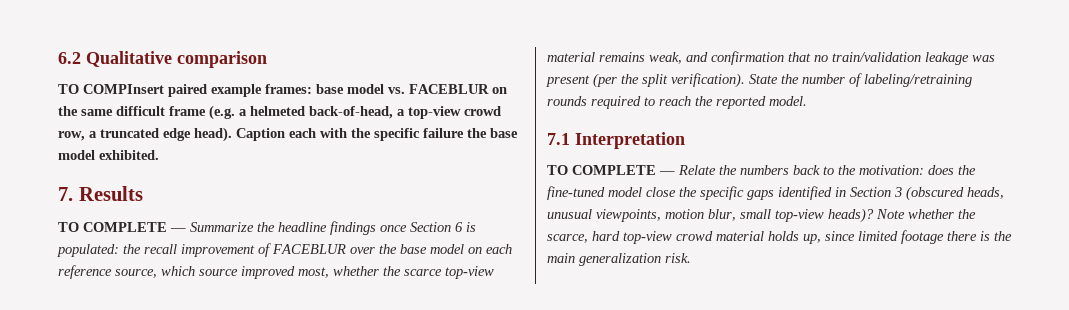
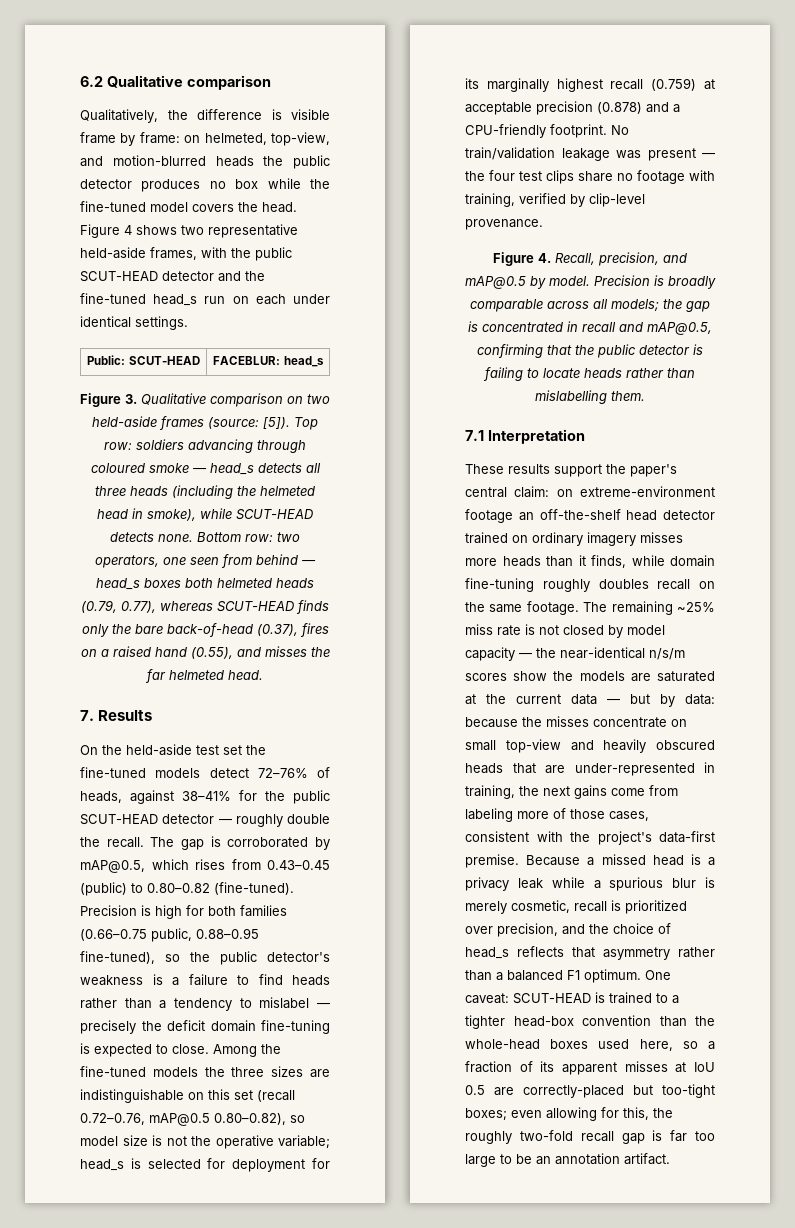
- TO COMPInsert paired example frames: base model vs. FACEBLUR on the same difficult frame (e.g. a helmeted back-of-head, a top-view crowd row, a truncated edge head). Caption each with the specific failure the base model exhibited.
+ Qualitatively, the difference is visible frame by frame: on helmeted, top-view, and motion-blurred heads the public detector produces no box while the fine-tuned model covers the head. Figure 4 shows two representative held-aside frames, with the public SCUT-HEAD detector and the fine-tuned head_s run on each under identical settings.
+ Public: SCUT-HEAD | FACEBLUR: head_s
+ Figure 3. Qualitative comparison on two held-aside frames (source: [5]). Top row: soldiers advancing through coloured smoke — head_s detects all three heads (including the helmeted head in smoke), while SCUT-HEAD detects none. Bottom row: two operators, one seen from behind — head_s boxes both helmeted heads (0.79, 0.77), whereas SCUT-HEAD finds only the bare back-of-head (0.37), fires on a raised hand (0.55), and misses the far helmeted head.
  7. Results
- TO COMPLETE — Summarize the headline findings once Section 6 is populated: the recall improvement of FACEBLUR over the base model on each reference source, which source improved most, whether the scarce top-view material remains weak, and confirmation that no train/validation leakage was present (per the split verification). State the number of labeling/retraining rounds required to reach the reported model.
+ On the held-aside test set the fine-tuned models detect 72–76% of heads, against 38–41% for the public SCUT-HEAD detector — roughly double the recall. The gap is corroborated by mAP@0.5, which rises from 0.43–0.45 (public) to 0.80–0.82 (fine-tuned). Precision is high for both families (0.66–0.75 public, 0.88–0.95 fine-tuned), so the public detector's weakness is a failure to find heads rather than a tendency to mislabel — precisely the deficit domain fine-tuning is expected to close. Among the fine-tuned models the three sizes are indistinguishable on this set (recall 0.72–0.76, mAP@0.5 0.80–0.82), so model size is not the operative variable; head_s is selected for deployment for its marginally highest recall (0.759) at acceptable precision (0.878) and a CPU-friendly footprint. No train/validation leakage was present — the four test clips share no footage with training, verified by clip-level provenance.
+ Figure 4. Recall, precision, and mAP@0.5 by model. Precision is broadly comparable across all models; the gap is concentrated in recall and mAP@0.5, confirming that the public detector is failing to locate heads rather than mislabelling them.
  7.1 Interpretation
- TO COMPLETE — Relate the numbers back to the motivation: does the fine-tuned model close the specific gaps identified in Section 3 (obscured heads, unusual viewpoints, motion blur, small top-view heads)? Note whether the scarce, hard top-view crowd material holds up, since limited footage there is the main generalization risk.
+ These results support the paper's central claim: on extreme-environment footage an off-the-shelf head detector trained on ordinary imagery misses more heads than it finds, while domain fine-tuning roughly doubles recall on the same footage. The remaining ~25% miss rate is not closed by model capacity — the near-identical n/s/m scores show the models are saturated at the current data — but by data: because the misses concentrate on small top-view and heavily obscured heads that are under-represented in training, the next gains come from labeling more of those cases, consistent with the project's data-first premise. Because a missed head is a privacy leak while a spurious blur is merely cosmetic, recall is prioritized over precision, and the choice of head_s reflects that asymmetry rather than a balanced F1 optimum. One caveat: SCUT-HEAD is trained to a tighter head-box convention than the whole-head boxes used here, so a fraction of its apparent misses at IoU 0.5 are correctly-placed but too-tight boxes; even allowing for this, the roughly two-fold recall gap is far too large to be an annotation artifact.

